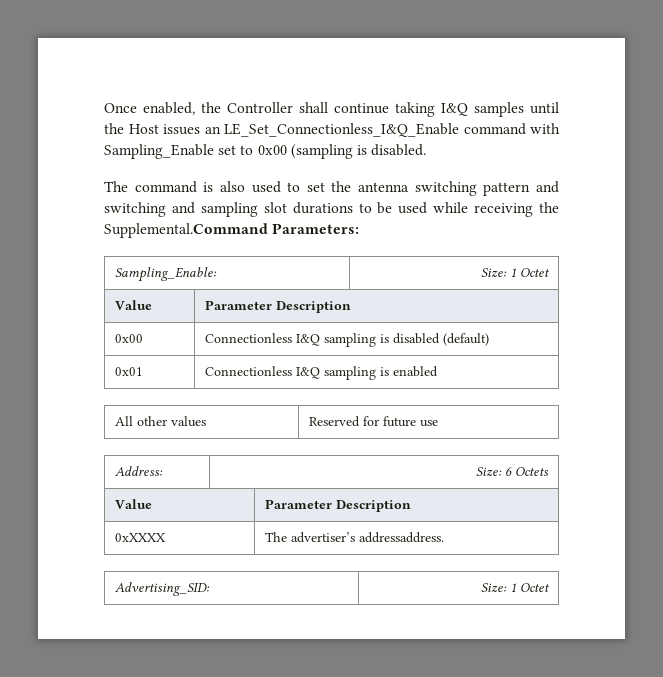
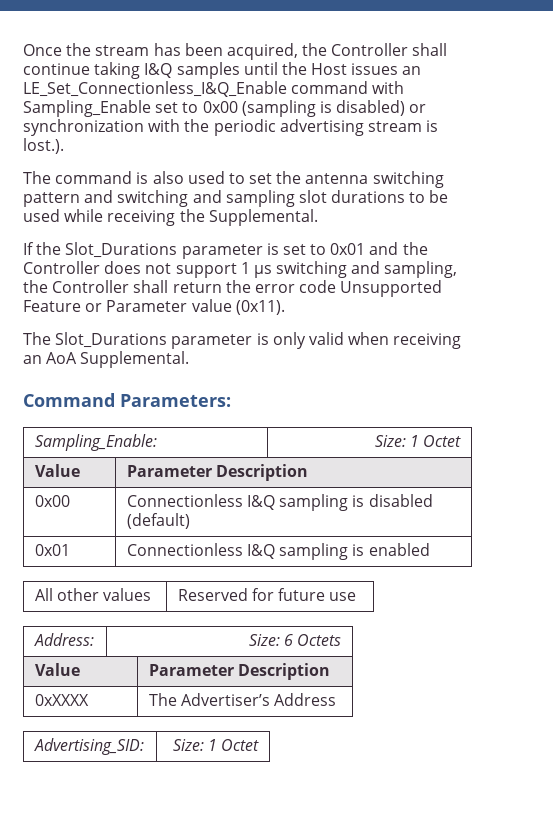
- Once enabled, the Controller shall continue taking I&Q samples until the Host issues an LE_Set_Connectionless_I&Q_Enable command with Sampling_Enable set to 0x00 (sampling is disabled.
+ Once the stream has been acquired, the Controller shall continue taking I&Q samples until the Host issues an LE_Set_Connectionless_I&Q_Enable command with Sampling_Enable set to 0x00 (sampling is disabled) or synchronization with the periodic advertising stream is lost.).
- The command is also used to set the antenna switching pattern and switching and sampling slot durations to be used while receiving the Supplemental.Command Parameters:
+ The command is also used to set the antenna switching pattern and switching and sampling slot durations to be used while receiving the Supplemental.
+ If the Slot_Durations parameter is set to 0x01 and the Controller does not support 1 µs switching and sampling, the Controller shall return the error code Unsupported Feature or Parameter value (0x11).
+ The Slot_Durations parameter is only valid when receiving an AoA Supplemental.
+ Command Parameters:
- 0xXXXX | The advertiser’s addressaddress.
+ 0xXXXX | The Advertiser’s Address

